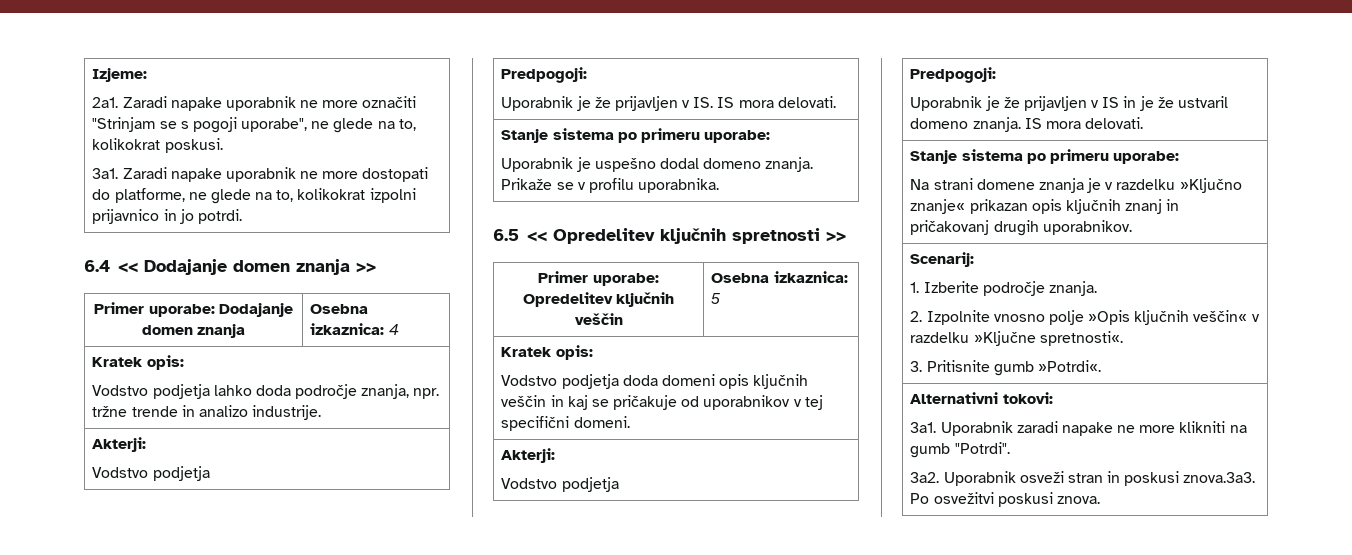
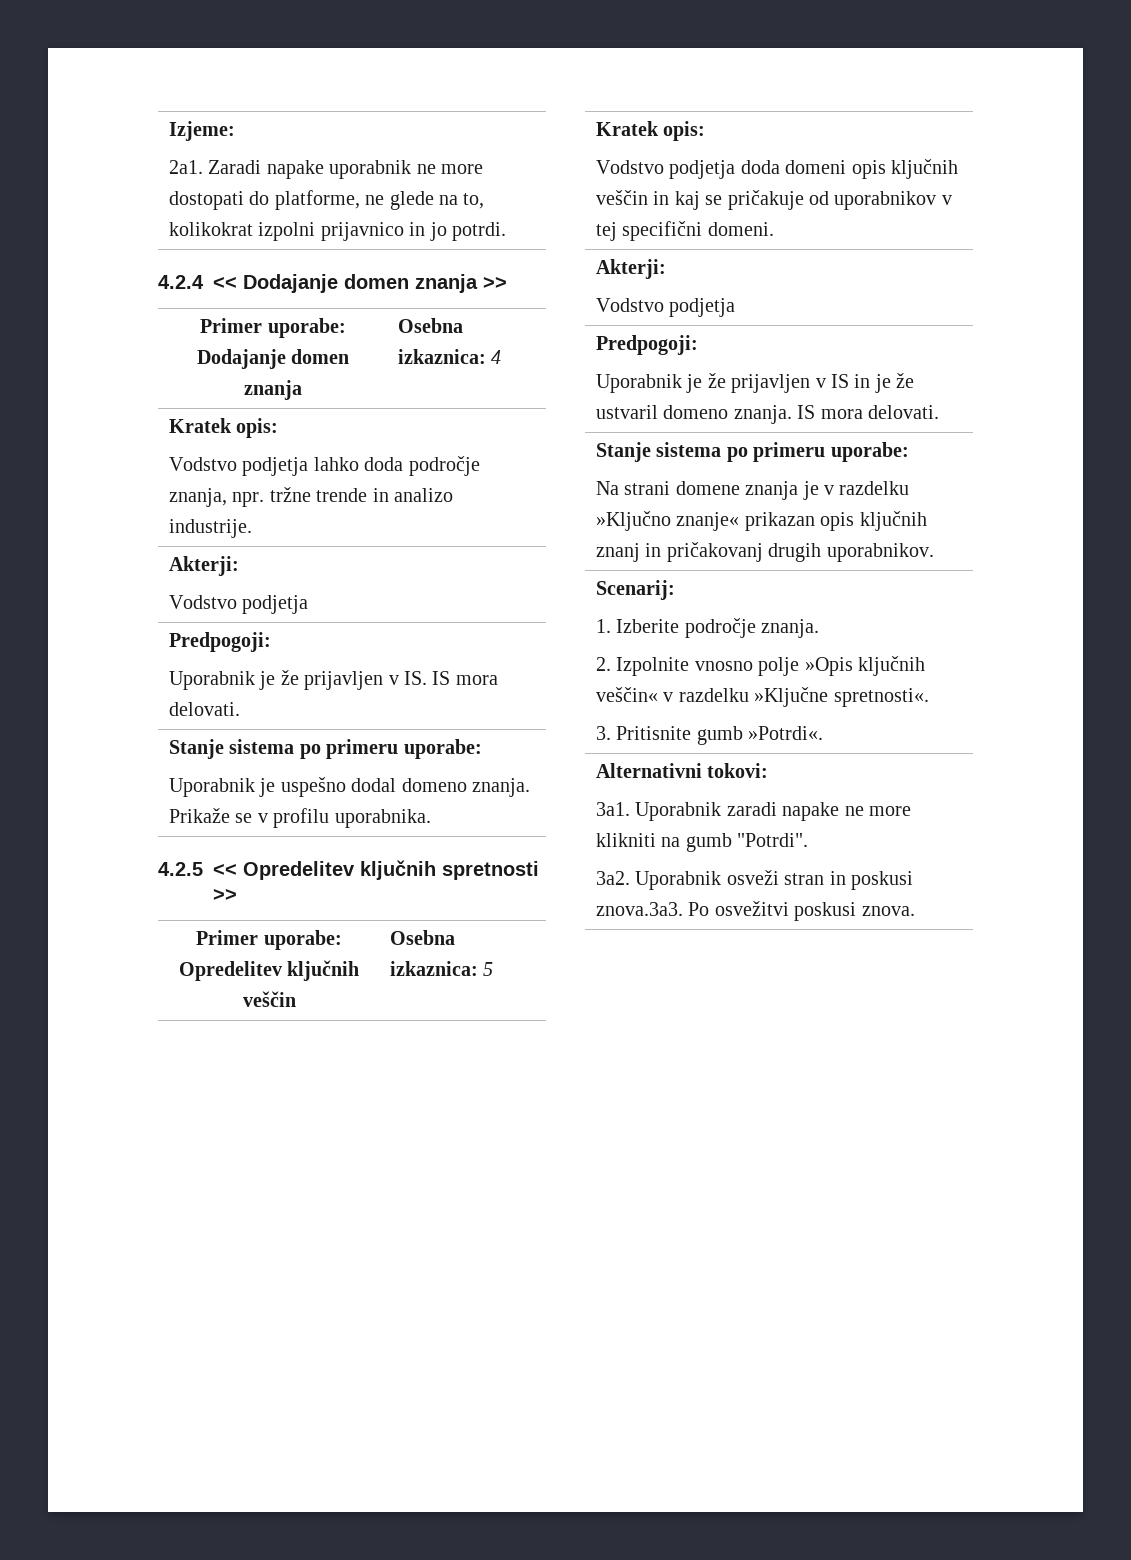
  Izjeme:
- 2a1. Zaradi napake uporabnik ne more označiti "Strinjam se s pogoji uporabe", ne glede na to, kolikokrat poskusi.
- 3a1. Zaradi napake uporabnik ne more dostopati do platforme, ne glede na to, kolikokrat izpolni prijavnico in jo potrdi.
+ 2a1. Zaradi napake uporabnik ne more dostopati do platforme, ne glede na to, kolikokrat izpolni prijavnico in jo potrdi.
- 6.4 << Dodajanje domen znanja >>
+ 4.2.4 << Dodajanje domen znanja >>
- 6.5 << Opredelitev ključnih spretnosti >>
+ 4.2.5 << Opredelitev ključnih spretnosti >>

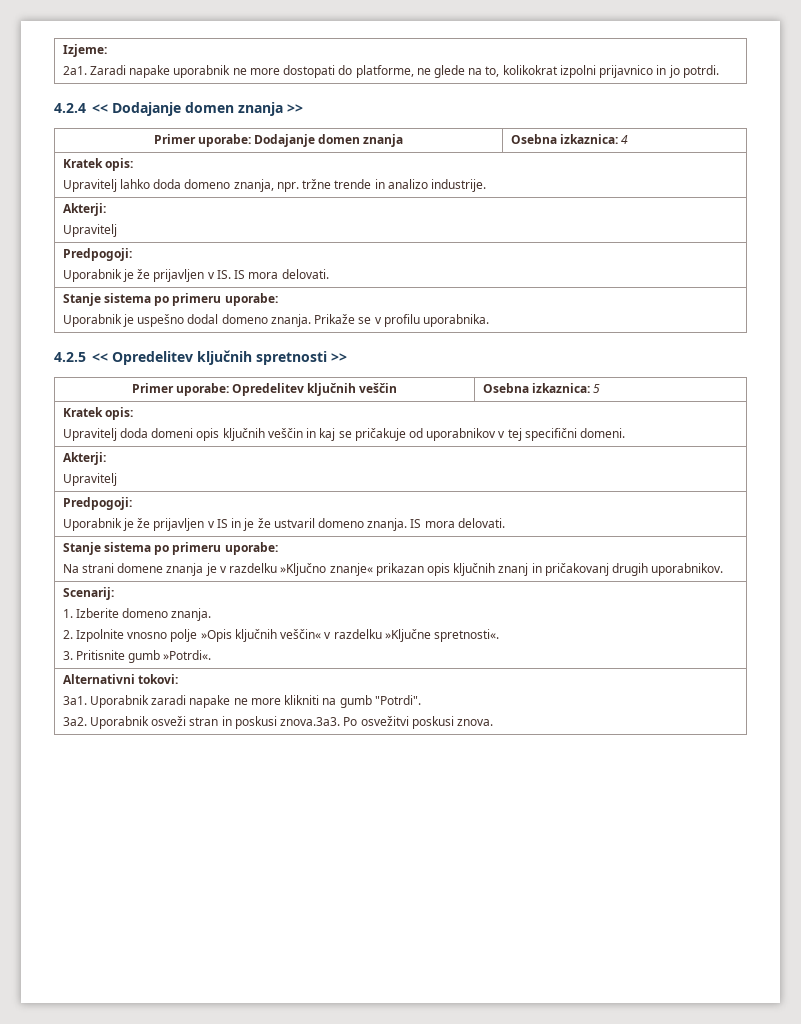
  Primer uporabe: Dodajanje domen znanja | Osebna izkaznica: 4
  Kratek opis:
- Vodstvo podjetja lahko doda področje znanja, npr. tržne trende in analizo industrije.
+ Upravitelj lahko doda domeno znanja, npr. tržne trende in analizo industrije.
  Akterji:
- Vodstvo podjetja
+ Upravitelj
  Primer uporabe: Opredelitev ključnih veščin | Osebna izkaznica: 5
  Kratek opis:
- Vodstvo podjetja doda domeni opis ključnih veščin in kaj se pričakuje od uporabnikov v tej specifični domeni.
+ Upravitelj doda domeni opis ključnih veščin in kaj se pričakuje od uporabnikov v tej specifični domeni.
  Akterji:
- Vodstvo podjetja
+ Upravitelj
  Scenarij:
- 1. Izberite področje znanja.
+ 1. Izberite domeno znanja.

